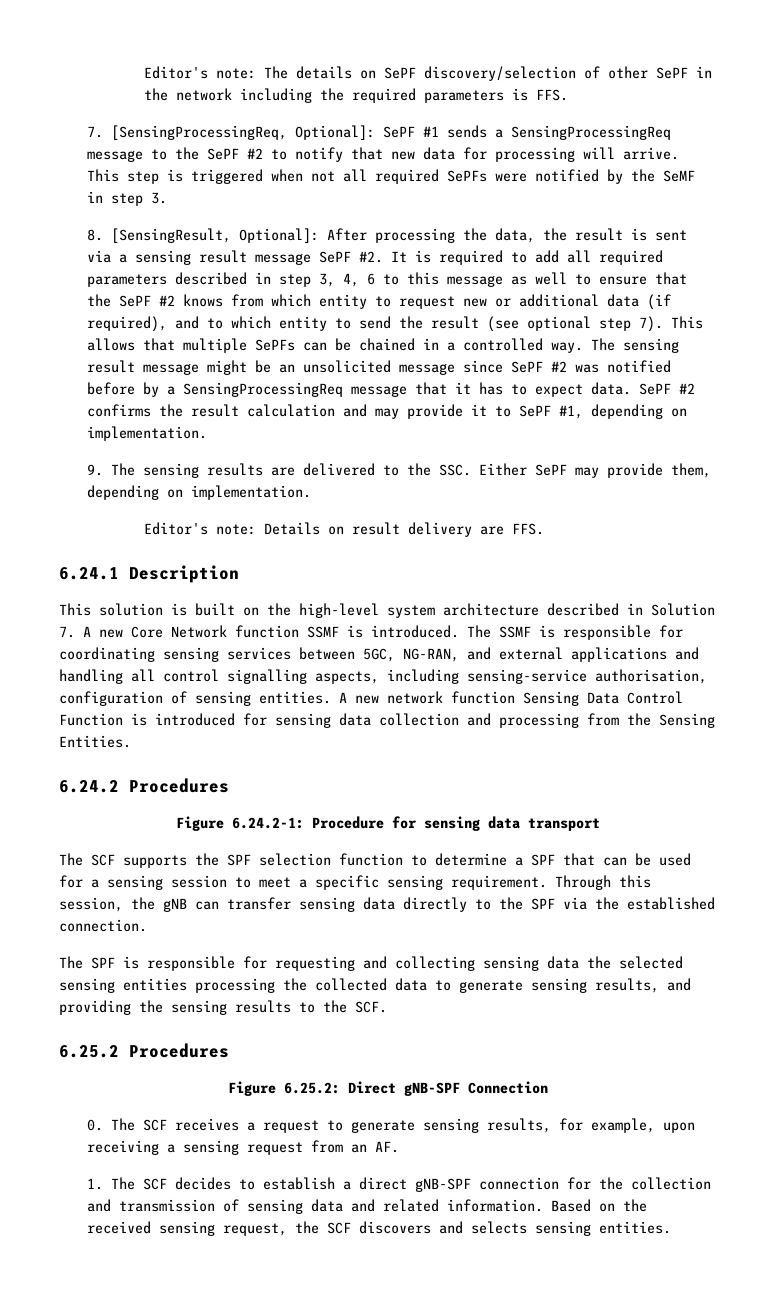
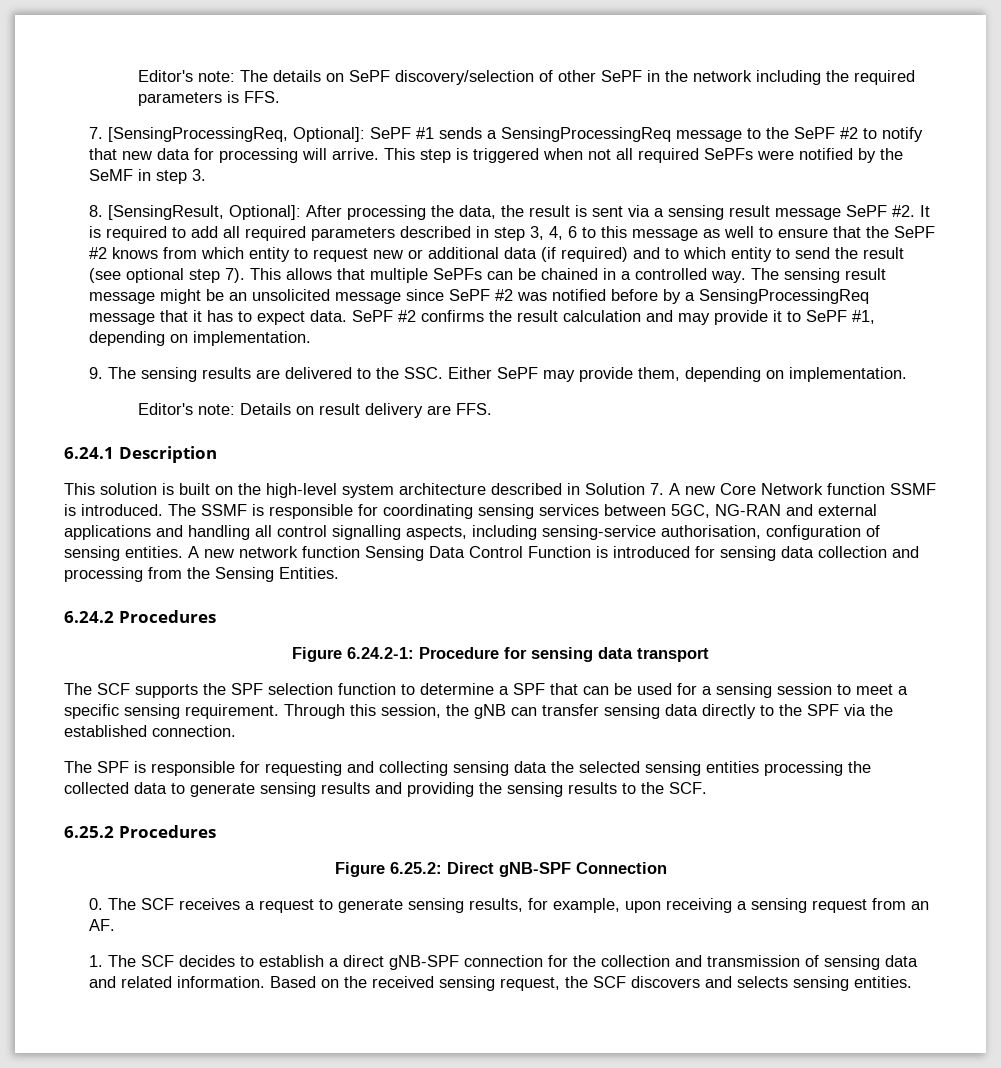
- It is required to add all required parameters described in step 3, 4, 6 to this message as well to ensure that the SePF #2 knows from which entity to request new or additional data (if required), and to which entity to send the result (see optional step 7).
+ It is required to add all required parameters described in step 3, 4, 6 to this message as well to ensure that the SePF #2 knows from which entity to request new or additional data (if required) and to which entity to send the result (see optional step 7).
- The SSMF is responsible for coordinating sensing services between 5GC, NG-RAN, and external applications and handling all control signalling aspects, including sensing-service authorisation, configuration of sensing entities.
+ The SSMF is responsible for coordinating sensing services between 5GC, NG-RAN and external applications and handling all control signalling aspects, including sensing-service authorisation, configuration of sensing entities.
- The SPF is responsible for requesting and collecting sensing data the selected sensing entities processing the collected data to generate sensing results, and providing the sensing results to the SCF.
+ The SPF is responsible for requesting and collecting sensing data the selected sensing entities processing the collected data to generate sensing results and providing the sensing results to the SCF.

